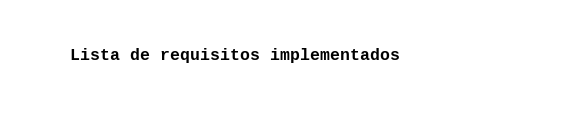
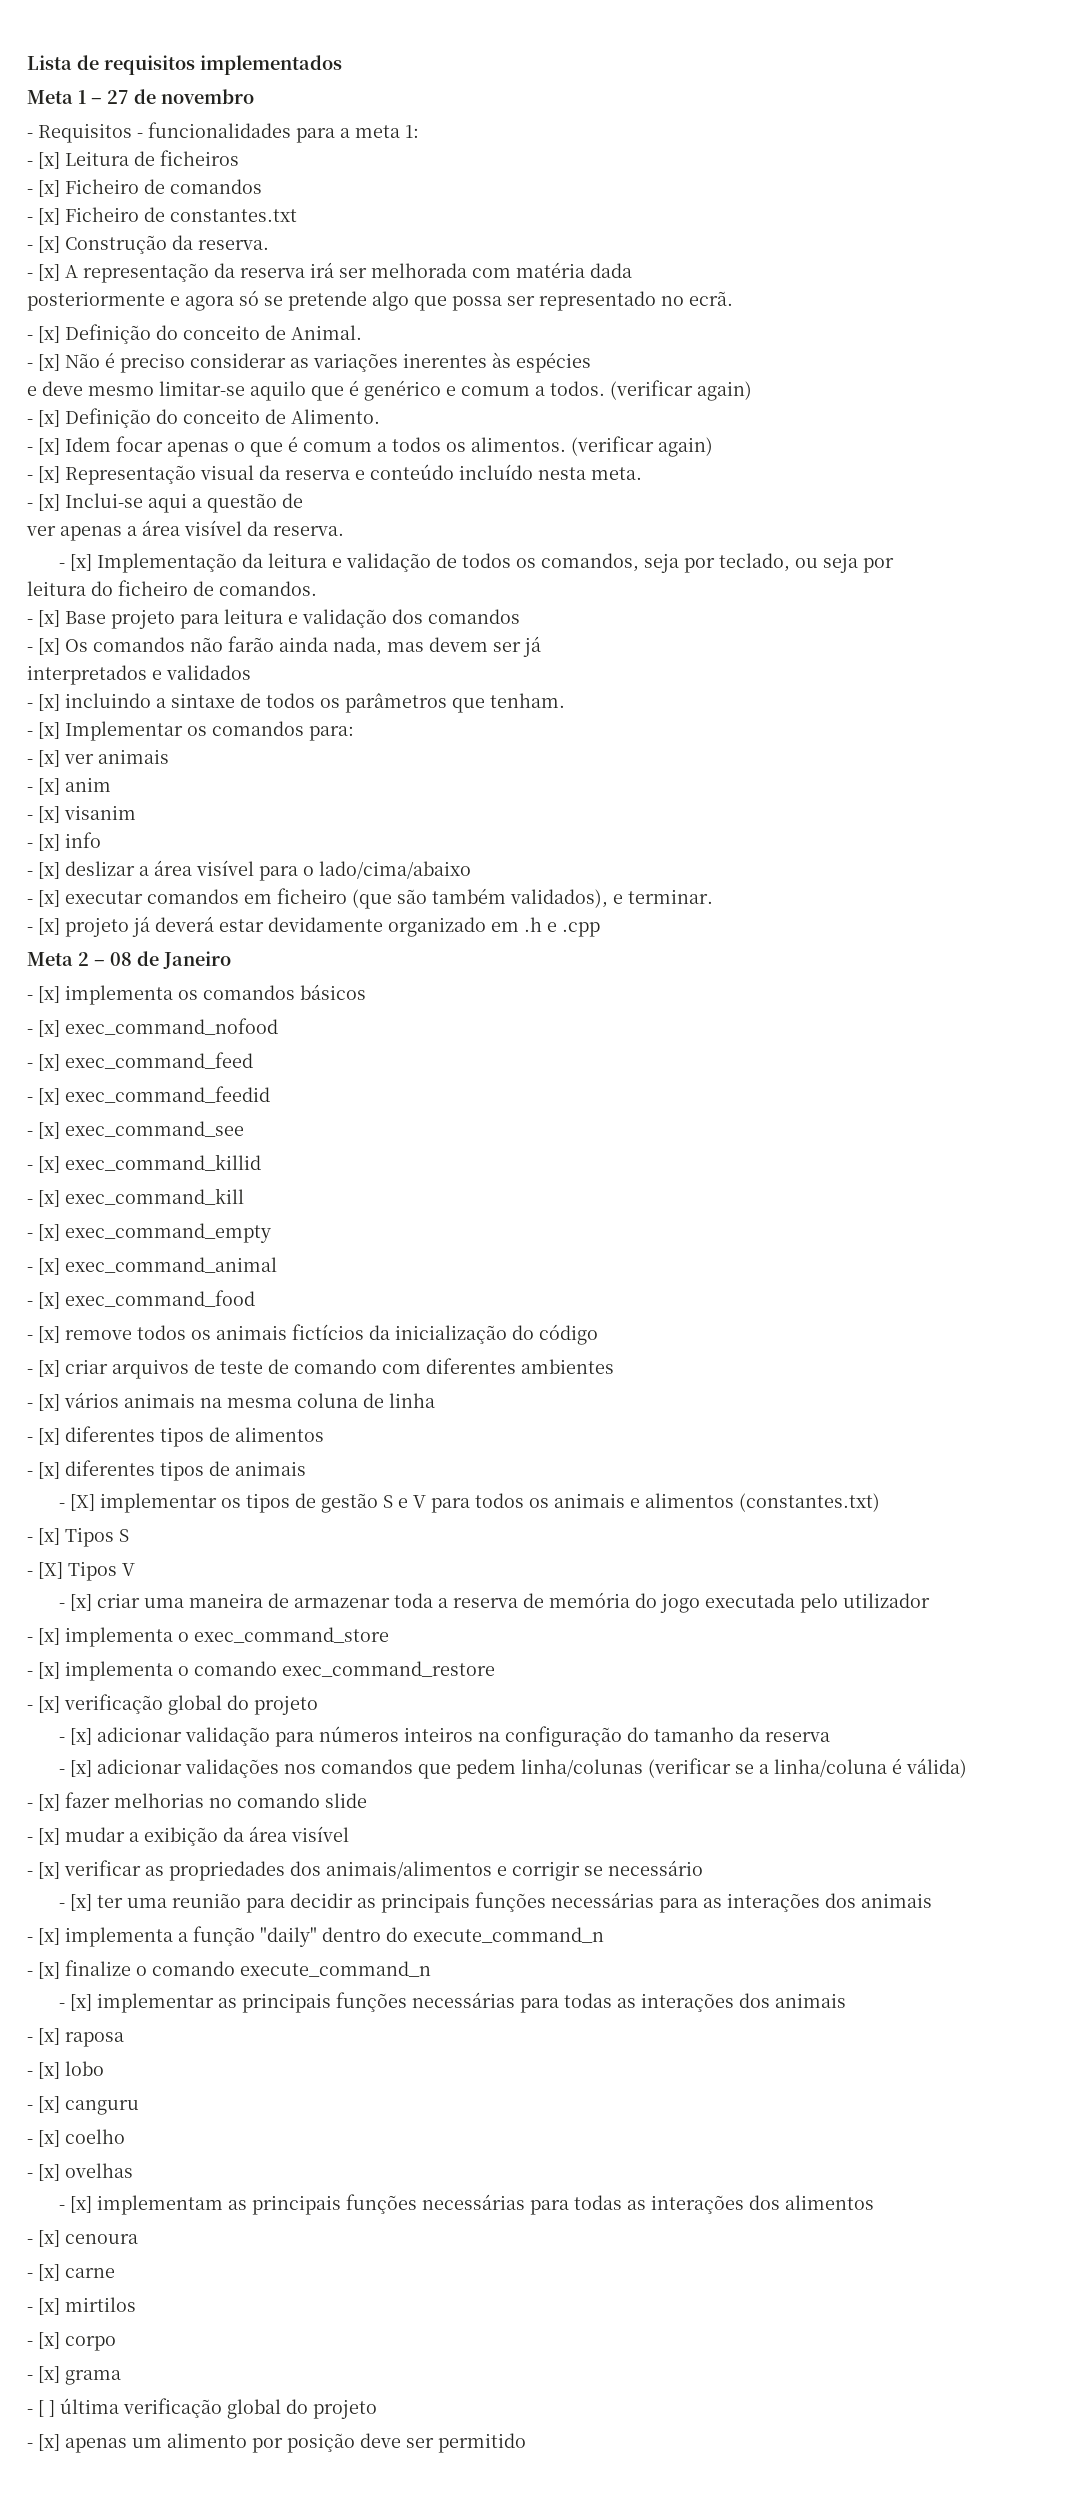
+ Meta 1 – 27 de novembro
+ - Requisitos - funcionalidades para a meta 1:
+ - [x] Leitura de ficheiros
+ - [x] Ficheiro de comandos
+ - [x] Ficheiro de constantes.txt
+ - [x] Construção da reserva.
+ - [x] A representação da reserva irá ser melhorada com matéria dada
+ posteriormente e agora só se pretende algo que possa ser representado no ecrã.
+ - [x] Definição do conceito de Animal.
+ - [x] Não é preciso considerar as variações inerentes às espécies
+ e deve mesmo limitar-se aquilo que é genérico e comum a todos. (verificar again)
+ - [x] Definição do conceito de Alimento.
+ - [x] Idem focar apenas o que é comum a todos os alimentos. (verificar again)
+ - [x] Representação visual da reserva e conteúdo incluído nesta meta.
+ - [x] Inclui-se aqui a questão de
+ ver apenas a área visível da reserva.
+ - [x] Implementação da leitura e validação de todos os comandos, seja por teclado, ou seja por
+ leitura do ficheiro de comandos.
+ - [x] Base projeto para leitura e validação dos comandos
+ - [x] Os comandos não farão ainda nada, mas devem ser já
+ interpretados e validados
+ - [x] incluindo a sintaxe de todos os parâmetros que tenham.
+ - [x] Implementar os comandos para:
+ - [x] ver animais
+ - [x] anim
+ - [x] visanim
+ - [x] info
+ - [x] deslizar a área visível para o lado/cima/abaixo
+ - [x] executar comandos em ficheiro (que são também validados), e terminar.
+ - [x] projeto já deverá estar devidamente organizado em .h e .cpp
+ Meta 2 – 08 de Janeiro
+ - [x] implementa os comandos básicos
+ - [x] exec_command_nofood
+ - [x] exec_command_feed
+ - [x] exec_command_feedid
+ - [x] exec_command_see
+ - [x] exec_command_killid
+ - [x] exec_command_kill
+ - [x] exec_command_empty
+ - [x] exec_command_animal
+ - [x] exec_command_food
+ - [x] remove todos os animais fictícios da inicialização do código
+ - [x] criar arquivos de teste de comando com diferentes ambientes
+ - [x] vários animais na mesma coluna de linha
+ - [x] diferentes tipos de alimentos
+ - [x] diferentes tipos de animais
+ - [X] implementar os tipos de gestão S e V para todos os animais e alimentos (constantes.txt)
+ - [x] Tipos S
+ - [X] Tipos V
+ - [x] criar uma maneira de armazenar toda a reserva de memória do jogo executada pelo utilizador
+ - [x] implementa o exec_command_store
+ - [x] implementa o comando exec_command_restore
+ - [x] verificação global do projeto
+ - [x] adicionar validação para números inteiros na configuração do tamanho da reserva
+ - [x] adicionar validações nos comandos que pedem linha/colunas (verificar se a linha/coluna é válida)
+ - [x] fazer melhorias no comando slide
+ - [x] mudar a exibição da área visível
+ - [x] verificar as propriedades dos animais/alimentos e corrigir se necessário
+ - [x] ter uma reunião para decidir as principais funções necessárias para as interações dos animais
+ - [x] implementa a função "daily" dentro do execute_command_n
+ - [x] finalize o comando execute_command_n
+ - [x] implementar as principais funções necessárias para todas as interações dos animais
+ - [x] raposa
+ - [x] lobo
+ - [x] canguru
+ - [x] coelho
+ - [x] ovelhas
+ - [x] implementam as principais funções necessárias para todas as interações dos alimentos
+ - [x] cenoura
+ - [x] carne
+ - [x] mirtilos
+ - [x] corpo
+ - [x] grama
+ - [ ] última verificação global do projeto
+ - [x] apenas um alimento por posição deve ser permitido

